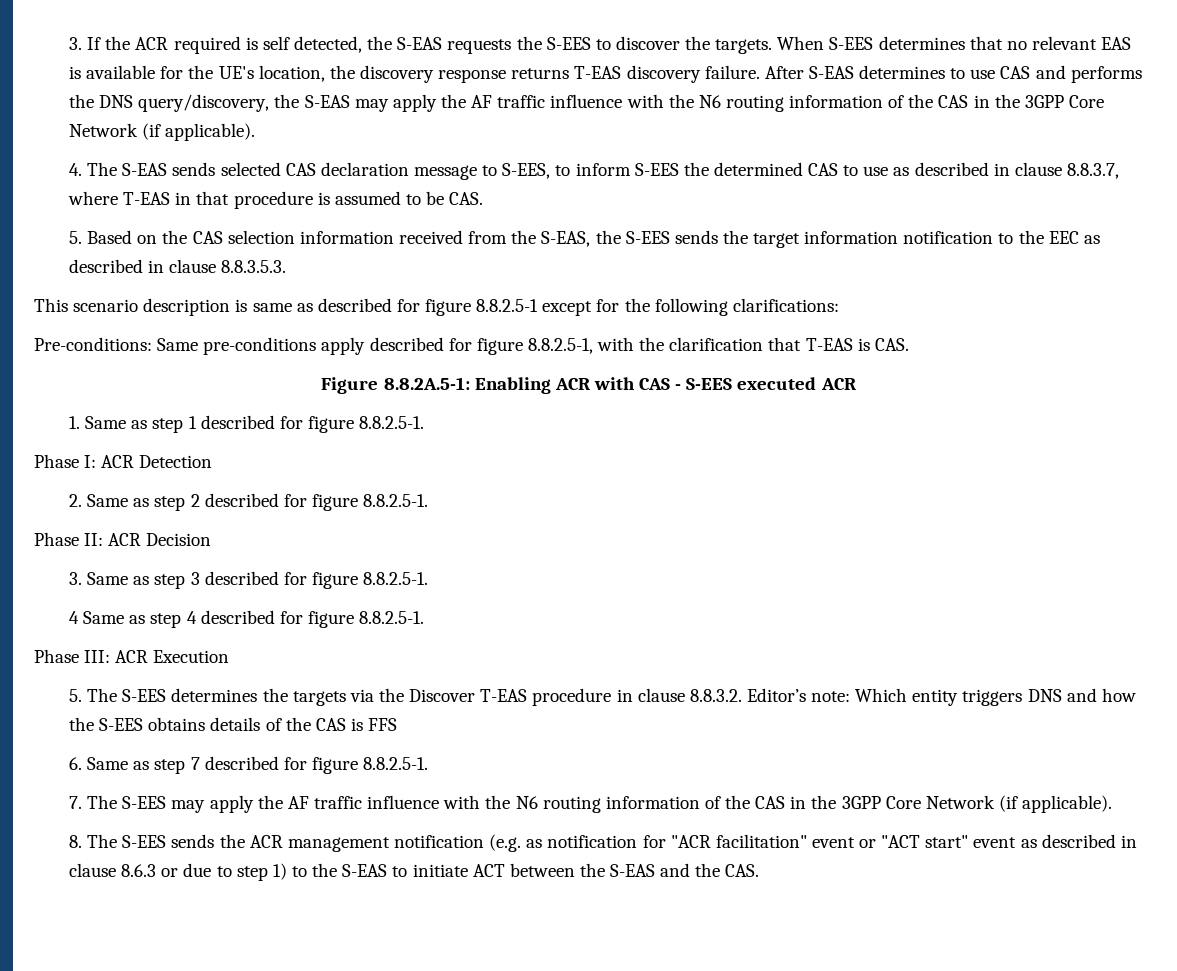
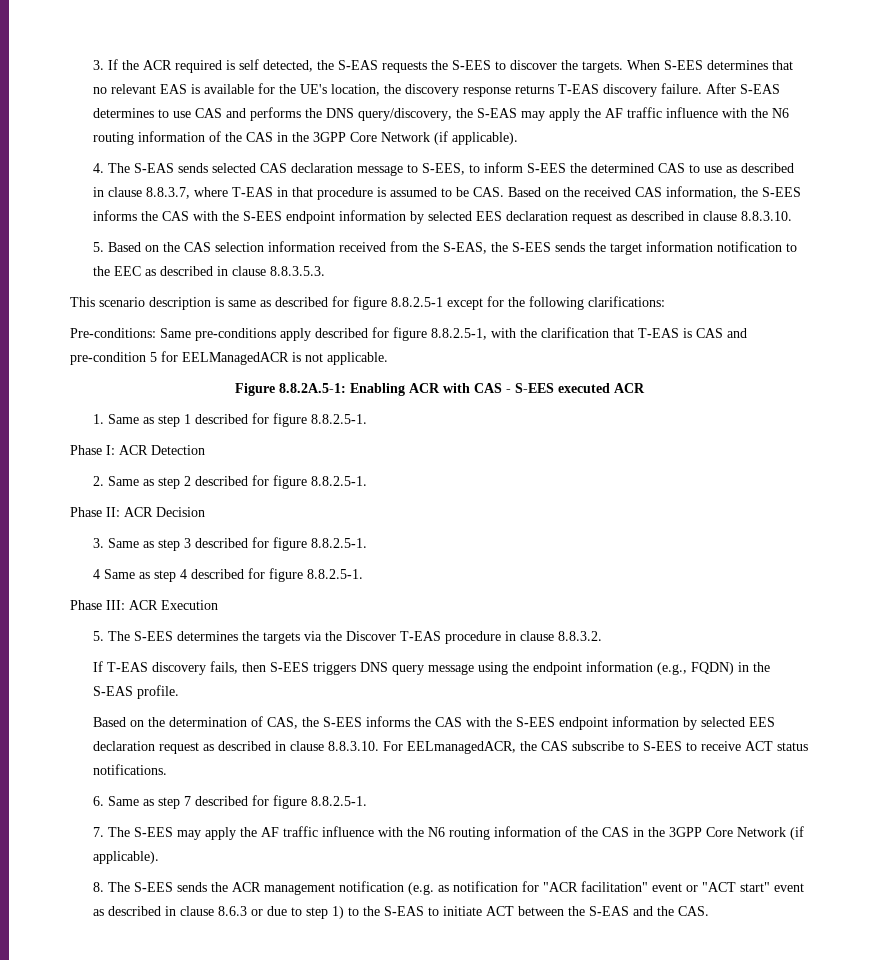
- 4. The S-EAS sends selected CAS declaration message to S-EES, to inform S-EES the determined CAS to use as described in clause 8.8.3.7, where T-EAS in that procedure is assumed to be CAS.
+ 4. The S-EAS sends selected CAS declaration message to S-EES, to inform S-EES the determined CAS to use as described in clause 8.8.3.7, where T-EAS in that procedure is assumed to be CAS. Based on the received CAS information, the S-EES informs the CAS with the S-EES endpoint information by selected EES declaration request as described in clause 8.8.3.10.
- Pre-conditions: Same pre-conditions apply described for figure 8.8.2.5-1, with the clarification that T-EAS is CAS.
+ Pre-conditions: Same pre-conditions apply described for figure 8.8.2.5-1, with the clarification that T-EAS is CAS and pre-condition 5 for EELManagedACR is not applicable.
- 5. The S-EES determines the targets via the Discover T-EAS procedure in clause 8.8.3.2. Editor’s note: Which entity triggers DNS and how the S-EES obtains details of the CAS is FFS
+ 5. The S-EES determines the targets via the Discover T-EAS procedure in clause 8.8.3.2.
+ If T-EAS discovery fails, then S-EES triggers DNS query message using the endpoint information (e.g., FQDN) in the S-EAS profile.
+ Based on the determination of CAS, the S-EES informs the CAS with the S-EES endpoint information by selected EES declaration request as described in clause 8.8.3.10. For EELmanagedACR, the CAS subscribe to S-EES to receive ACT status notifications.

